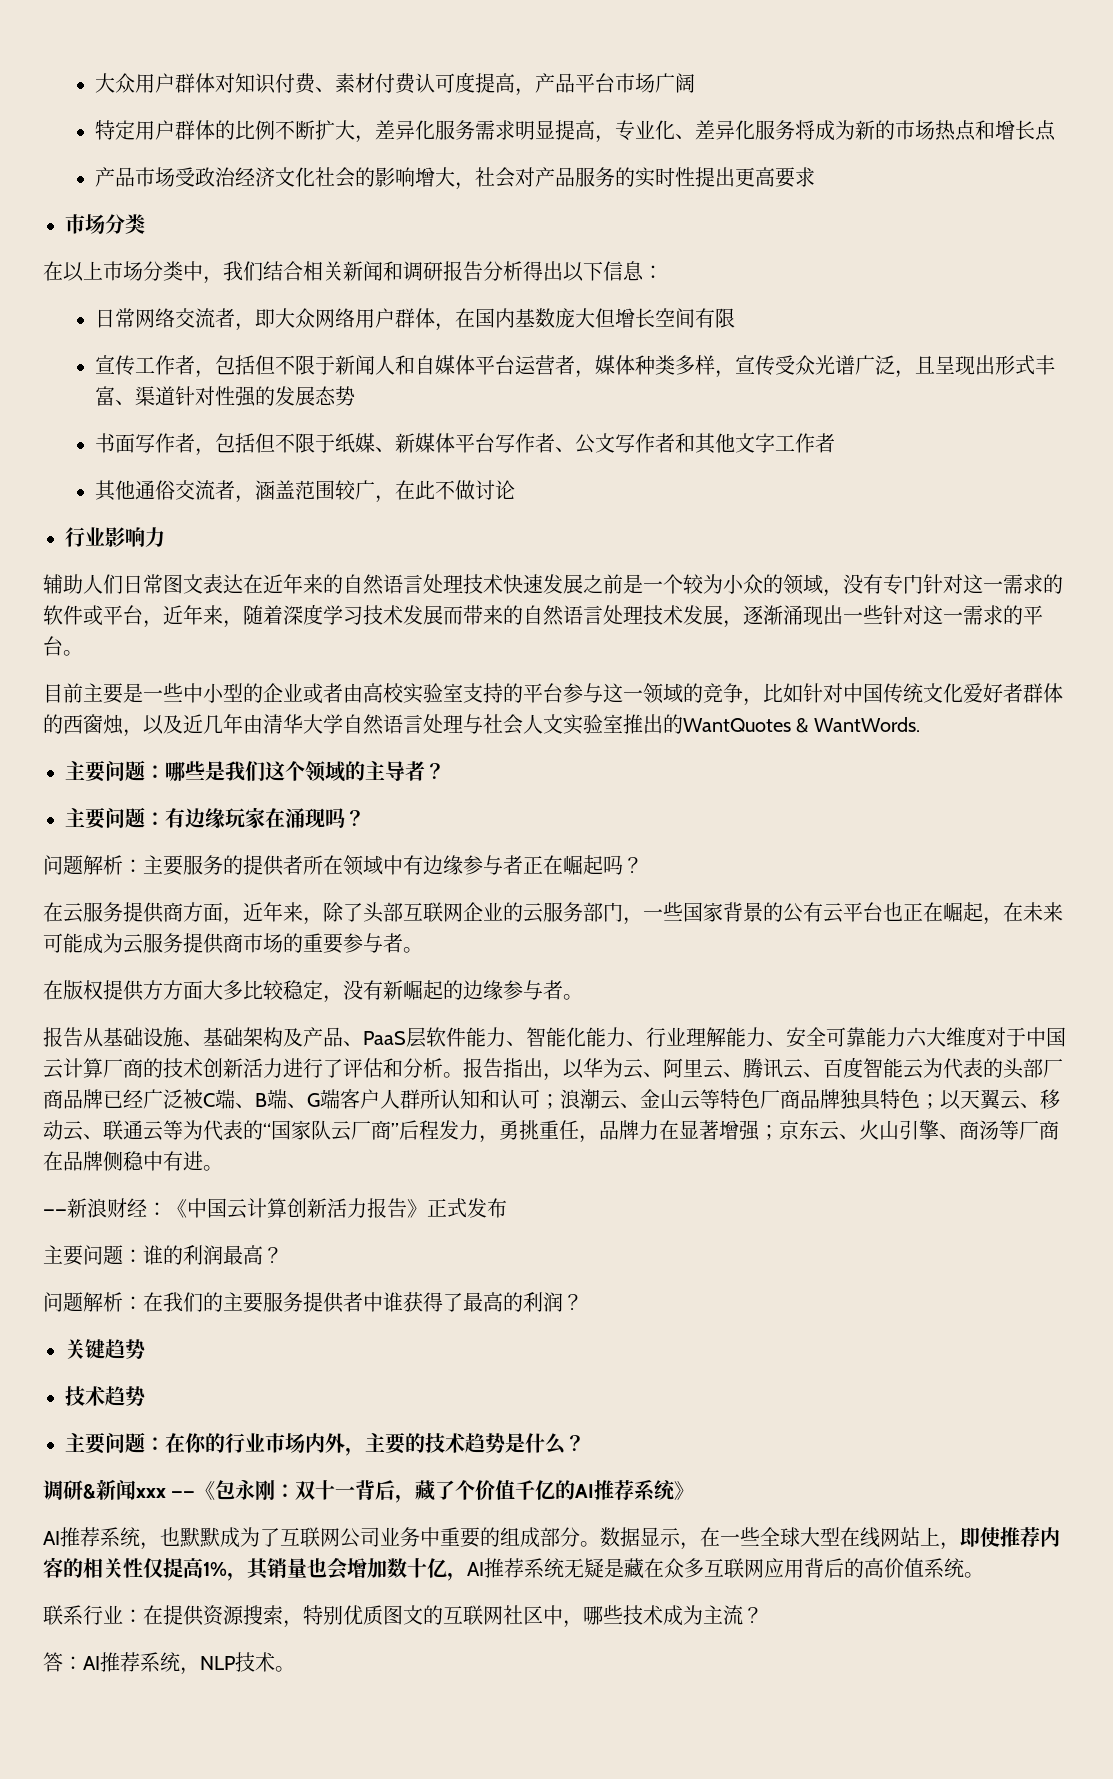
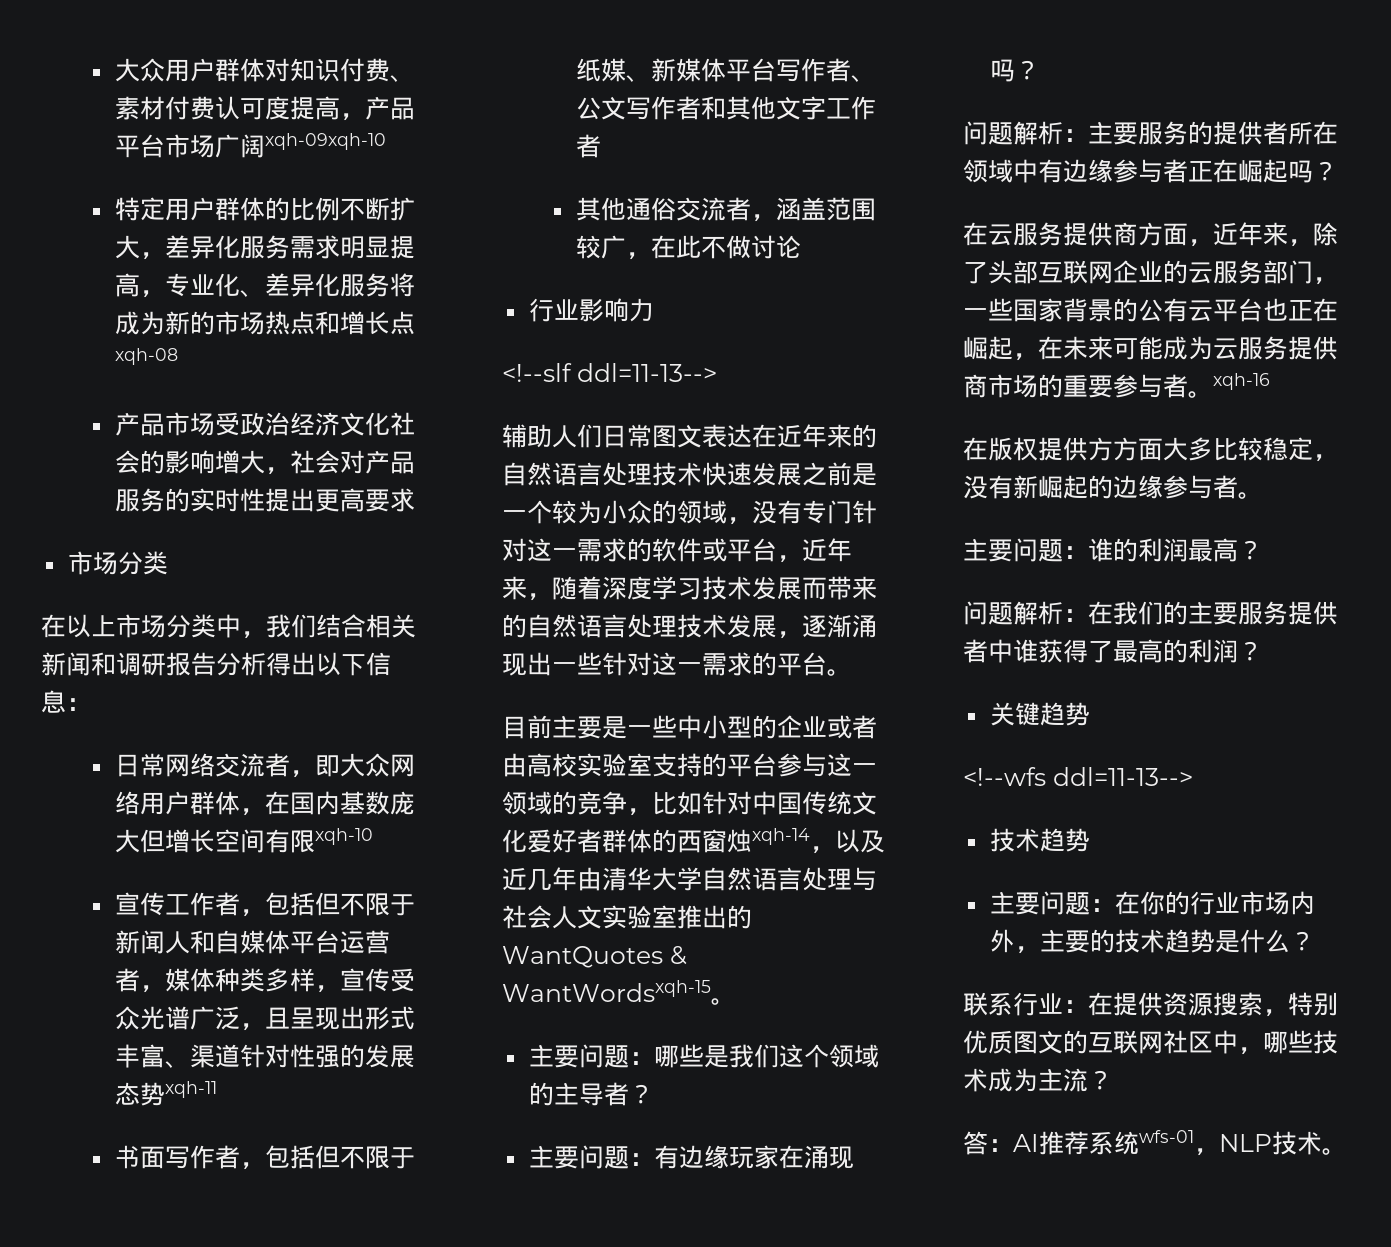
- 大众用户群体对知识付费、素材付费认可度提高，产品平台市场广阔
+ 大众用户群体对知识付费、素材付费认可度提高，产品平台市场广阔xqh-09xqh-10
- 特定用户群体的比例不断扩大，差异化服务需求明显提高，专业化、差异化服务将成为新的市场热点和增长点
+ 特定用户群体的比例不断扩大，差异化服务需求明显提高，专业化、差异化服务将成为新的市场热点和增长点xqh-08
- 日常网络交流者，即大众网络用户群体，在国内基数庞大但增长空间有限
+ 日常网络交流者，即大众网络用户群体，在国内基数庞大但增长空间有限xqh-10
- 宣传工作者，包括但不限于新闻人和自媒体平台运营者，媒体种类多样，宣传受众光谱广泛，且呈现出形式丰富、渠道针对性强的发展态势
+ 宣传工作者，包括但不限于新闻人和自媒体平台运营者，媒体种类多样，宣传受众光谱广泛，且呈现出形式丰富、渠道针对性强的发展态势xqh-11
+ <!--slf ddl=11-13-->
- 目前主要是一些中小型的企业或者由高校实验室支持的平台参与这一领域的竞争，比如针对中国传统文化爱好者群体的西窗烛，以及近几年由清华大学自然语言处理与社会人文实验室推出的WantQuotes & WantWords.
+ 目前主要是一些中小型的企业或者由高校实验室支持的平台参与这一领域的竞争，比如针对中国传统文化爱好者群体的西窗烛xqh-14，以及近几年由清华大学自然语言处理与社会人文实验室推出的WantQuotes & WantWordsxqh-15。
- 在云服务提供商方面，近年来，除了头部互联网企业的云服务部门，一些国家背景的公有云平台也正在崛起，在未来可能成为云服务提供商市场的重要参与者。
+ 在云服务提供商方面，近年来，除了头部互联网企业的云服务部门，一些国家背景的公有云平台也正在崛起，在未来可能成为云服务提供商市场的重要参与者。xqh-16
- 报告从基础设施、基础架构及产品、PaaS层软件能力、智能化能力、行业理解能力、安全可靠能力六大维度对于中国云计算厂商的技术创新活力进⾏了评估和分析。报告指出，以华为云、阿里云、腾讯云、百度智能云为代表的头部厂商品牌已经广泛被C端、B端、G端客户⼈群所认知和认可；浪潮云、金山云等特色厂商品牌独具特⾊；以天翼云、移动云、联通云等为代表的“国家队云厂商”后程发力，勇挑重任，品牌力在显著增强；京东云、火山引擎、商汤等厂商在品牌侧稳中有进。
- ——新浪财经：《中国云计算创新活力报告》正式发布
+ <!--wfs ddl=11-13-->
- 调研&新闻xxx ——《包永刚：双十一背后，藏了个价值千亿的AI推荐系统》
- AI推荐系统，也默默成为了互联网公司业务中重要的组成部分。数据显示，在一些全球大型在线网站上，即使推荐内容的相关性仅提高1%，其销量也会增加数十亿，AI推荐系统无疑是藏在众多互联网应用背后的高价值系统。
- 答：AI推荐系统，NLP技术。
+ 答：AI推荐系统wfs-01，NLP技术。

